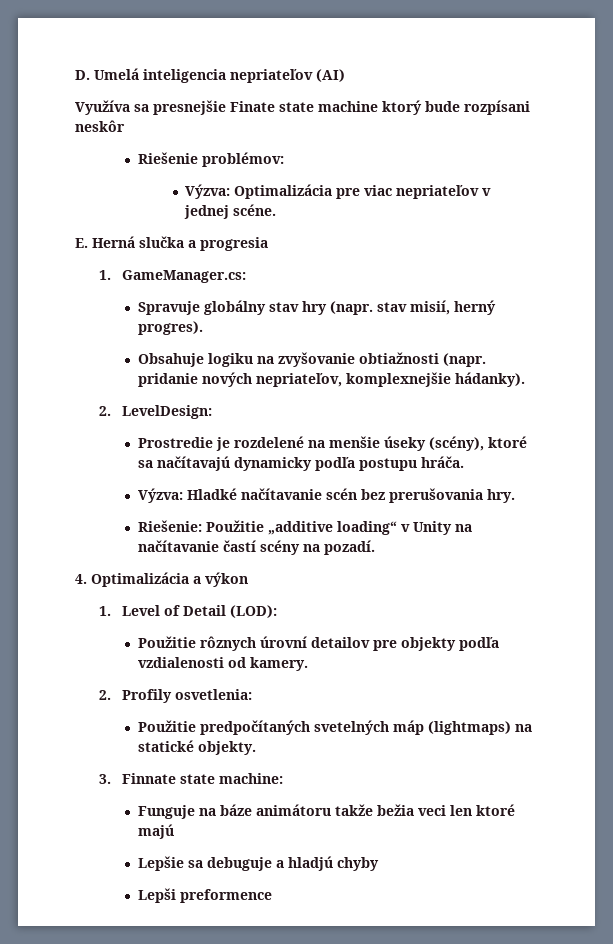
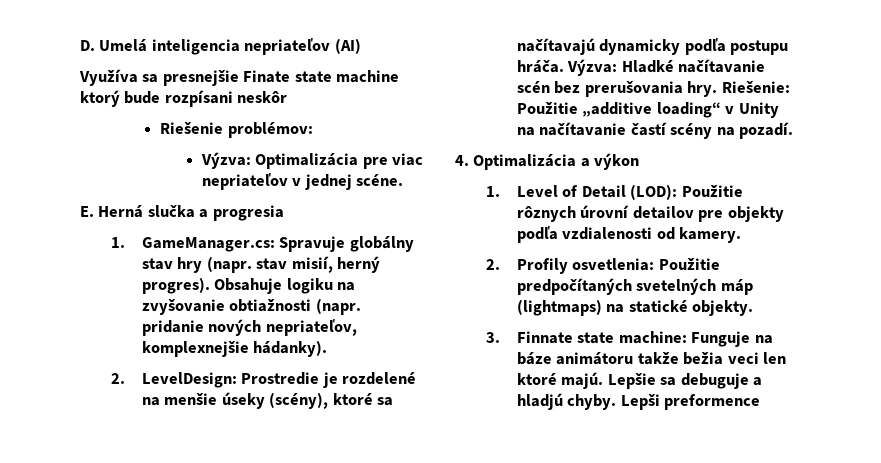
- 1. GameManager.cs:
- Spravuje globálny stav hry (napr. stav misií, herný progres).
- Obsahuje logiku na zvyšovanie obtiažnosti (napr. pridanie nových nepriateľov, komplexnejšie hádanky).
+ 1. GameManager.cs: Spravuje globálny stav hry (napr. stav misií, herný progres). Obsahuje logiku na zvyšovanie obtiažnosti (napr. pridanie nových nepriateľov, komplexnejšie hádanky).
- 2. LevelDesign:
- Prostredie je rozdelené na menšie úseky (scény), ktoré sa načítavajú dynamicky podľa postupu hráča.
- Výzva: Hladké načítavanie scén bez prerušovania hry.
- Riešenie: Použitie „additive loading“ v Unity na načítavanie častí scény na pozadí.
+ 2. LevelDesign: Prostredie je rozdelené na menšie úseky (scény), ktoré sa načítavajú dynamicky podľa postupu hráča. Výzva: Hladké načítavanie scén bez prerušovania hry. Riešenie: Použitie „additive loading“ v Unity na načítavanie častí scény na pozadí.
- 1. Level of Detail (LOD):
- Použitie rôznych úrovní detailov pre objekty podľa vzdialenosti od kamery.
+ 1. Level of Detail (LOD): Použitie rôznych úrovní detailov pre objekty podľa vzdialenosti od kamery.
- 2. Profily osvetlenia:
- Použitie predpočítaných svetelných máp (lightmaps) na statické objekty.
+ 2. Profily osvetlenia: Použitie predpočítaných svetelných máp (lightmaps) na statické objekty.
- 3. Finnate state machine:
- Funguje na báze animátoru takže bežia veci len ktoré majú
- Lepšie sa debuguje a hladjú chyby
- Lepši preformence
+ 3. Finnate state machine: Funguje na báze animátoru takže bežia veci len ktoré majú. Lepšie sa debuguje a hladjú chyby. Lepši preformence

